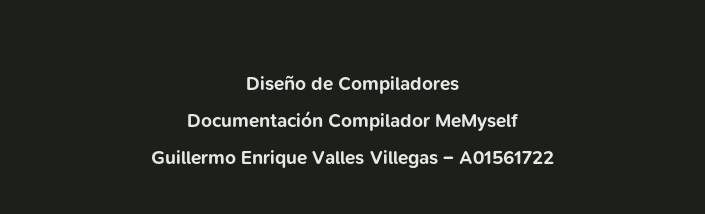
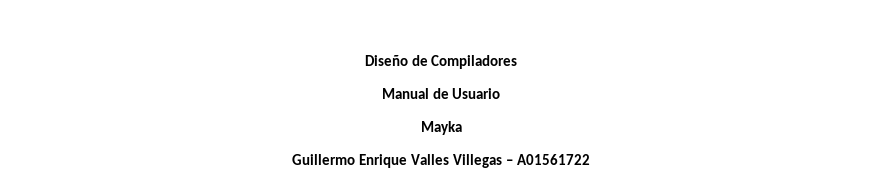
- Documentación Compilador MeMyself
+ Manual de Usuario
+ Mayka

